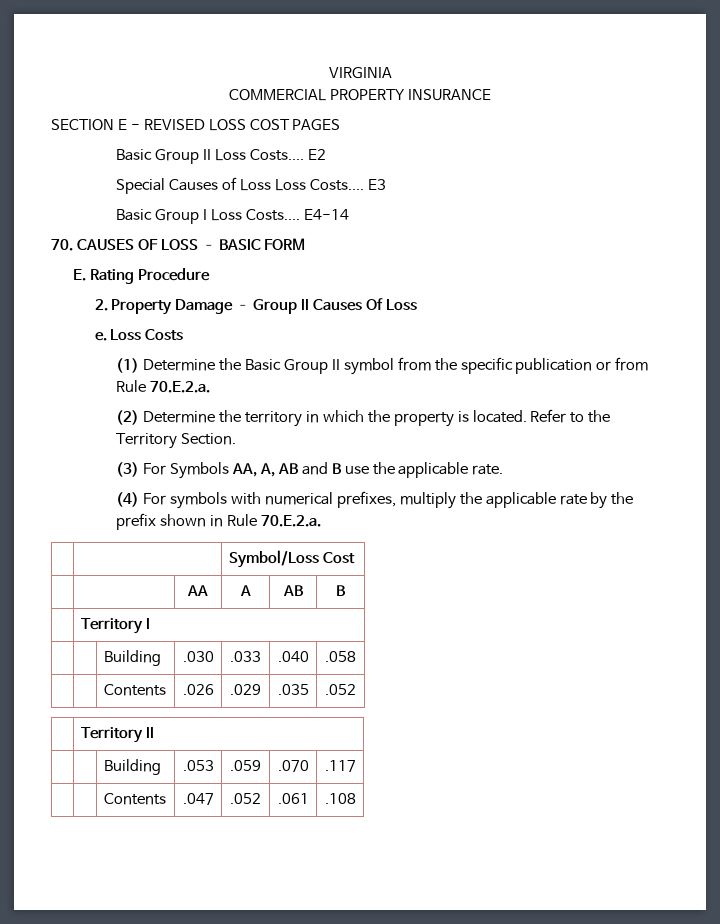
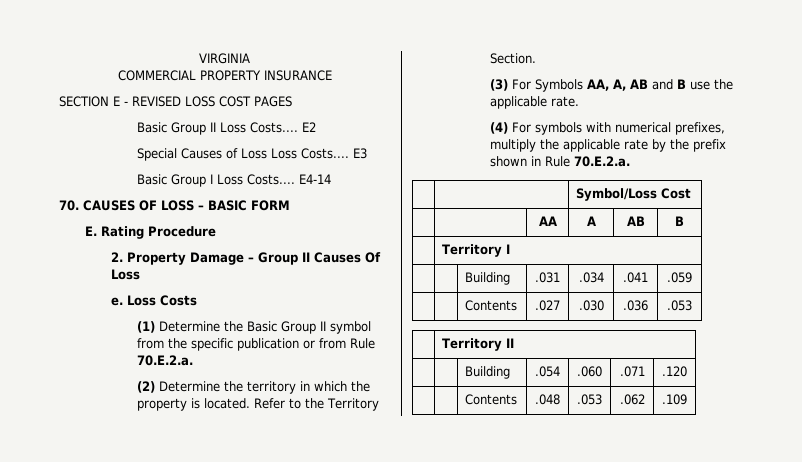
- | | Building | .030 | .033 | .040 | .058
- | | Contents | .026 | .029 | .035 | .052
+ | | Building | .031 | .034 | .041 | .059
+ | | Contents | .027 | .030 | .036 | .053
  | Territory II
- | | Building | .053 | .059 | .070 | .117
- | | Contents | .047 | .052 | .061 | .108
+ | | Building | .054 | .060 | .071 | .120
+ | | Contents | .048 | .053 | .062 | .109

